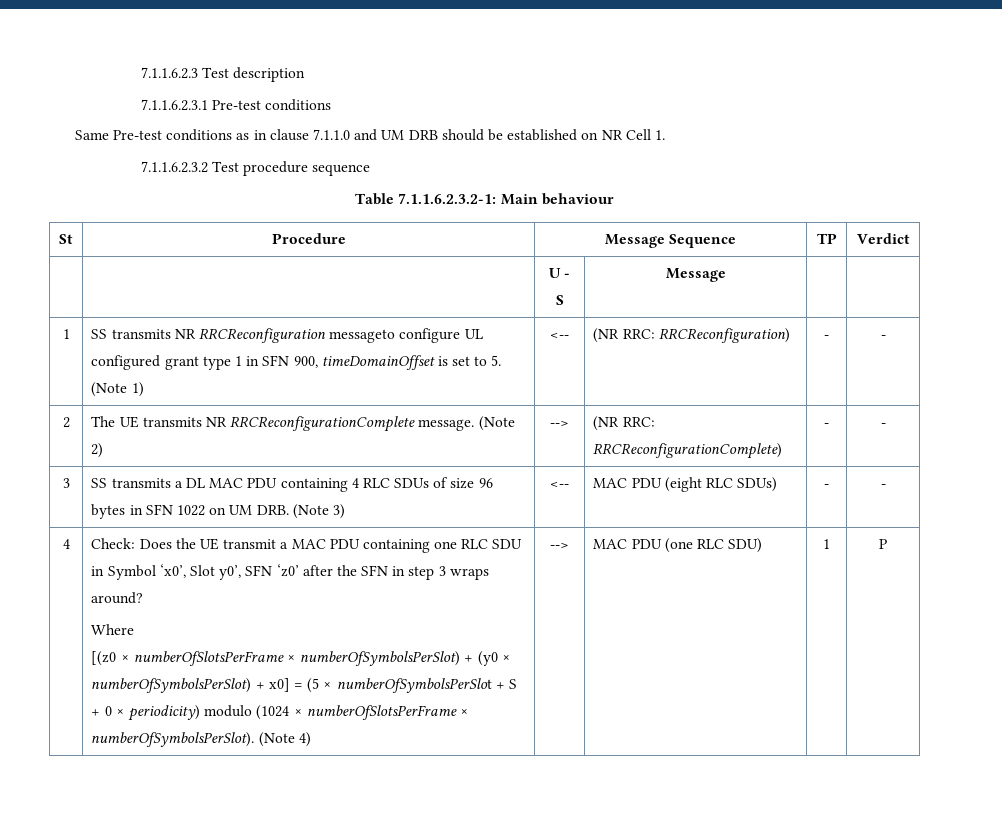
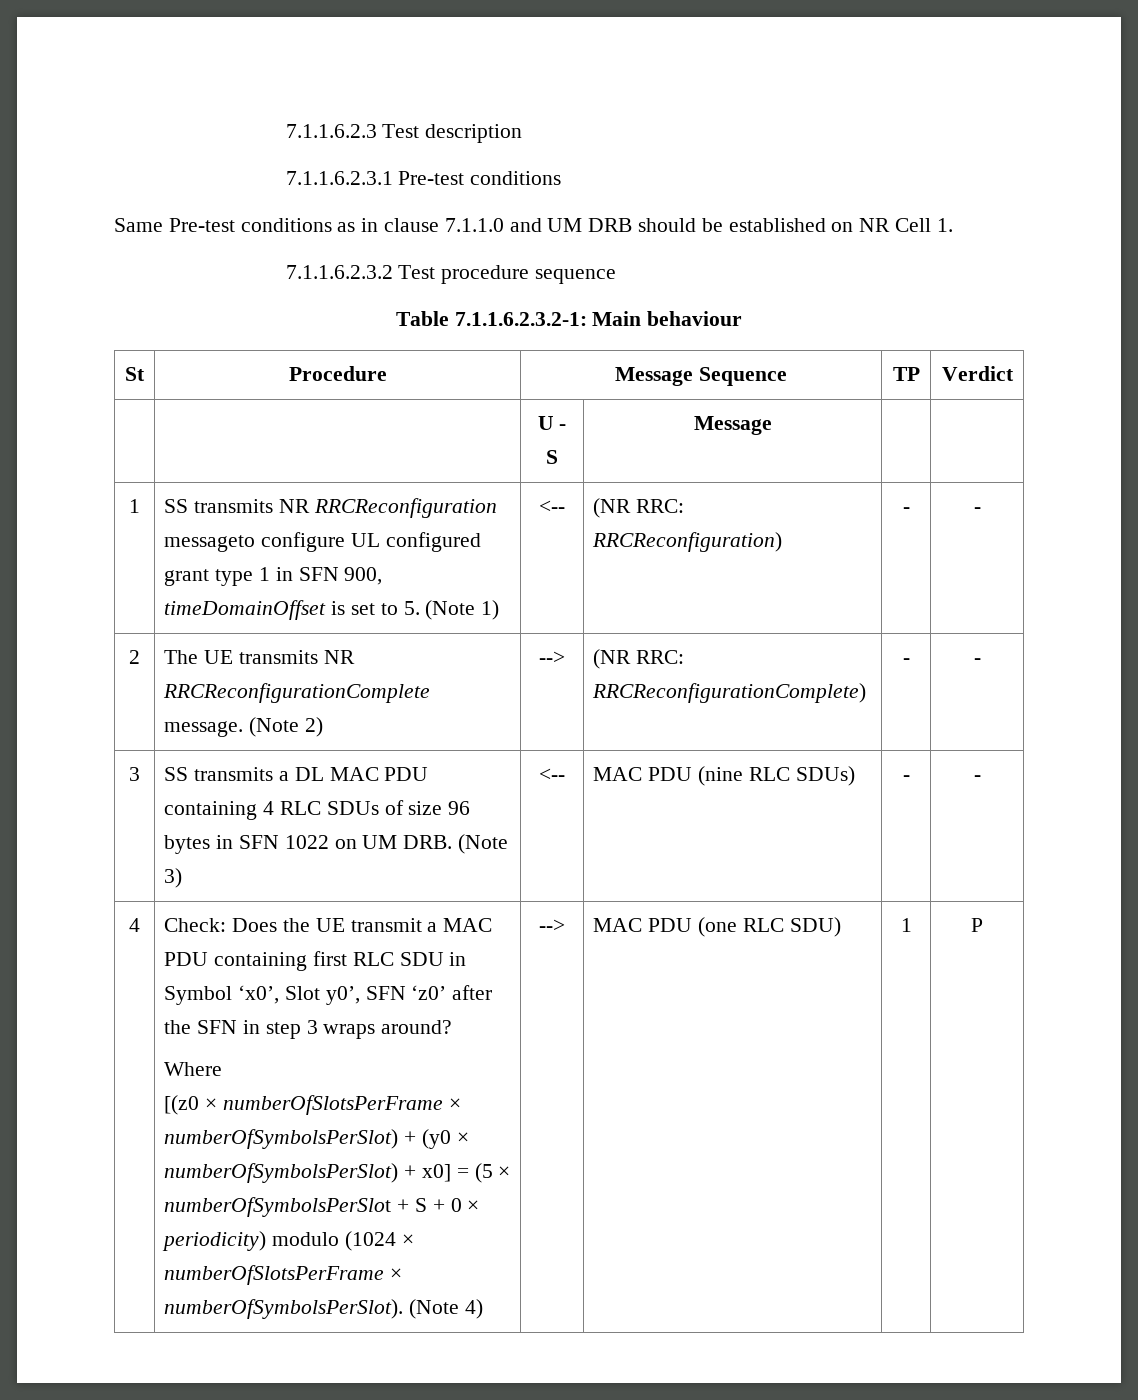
- 3 | SS transmits a DL MAC PDU containing 4 RLC SDUs of size 96 bytes in SFN 1022 on UM DRB. (Note 3) | <-- | MAC PDU (eight RLC SDUs) | - | -
+ 3 | SS transmits a DL MAC PDU containing 4 RLC SDUs of size 96 bytes in SFN 1022 on UM DRB. (Note 3) | <-- | MAC PDU (nine RLC SDUs) | - | -
- Check: Does the UE transmit a MAC PDU containing one RLC SDU in Symbol ‘x0’, Slot y0’, SFN ‘z0’ after the SFN in step 3 wraps around?
+ Check: Does the UE transmit a MAC PDU containing first RLC SDU in Symbol ‘x0’, Slot y0’, SFN ‘z0’ after the SFN in step 3 wraps around?

